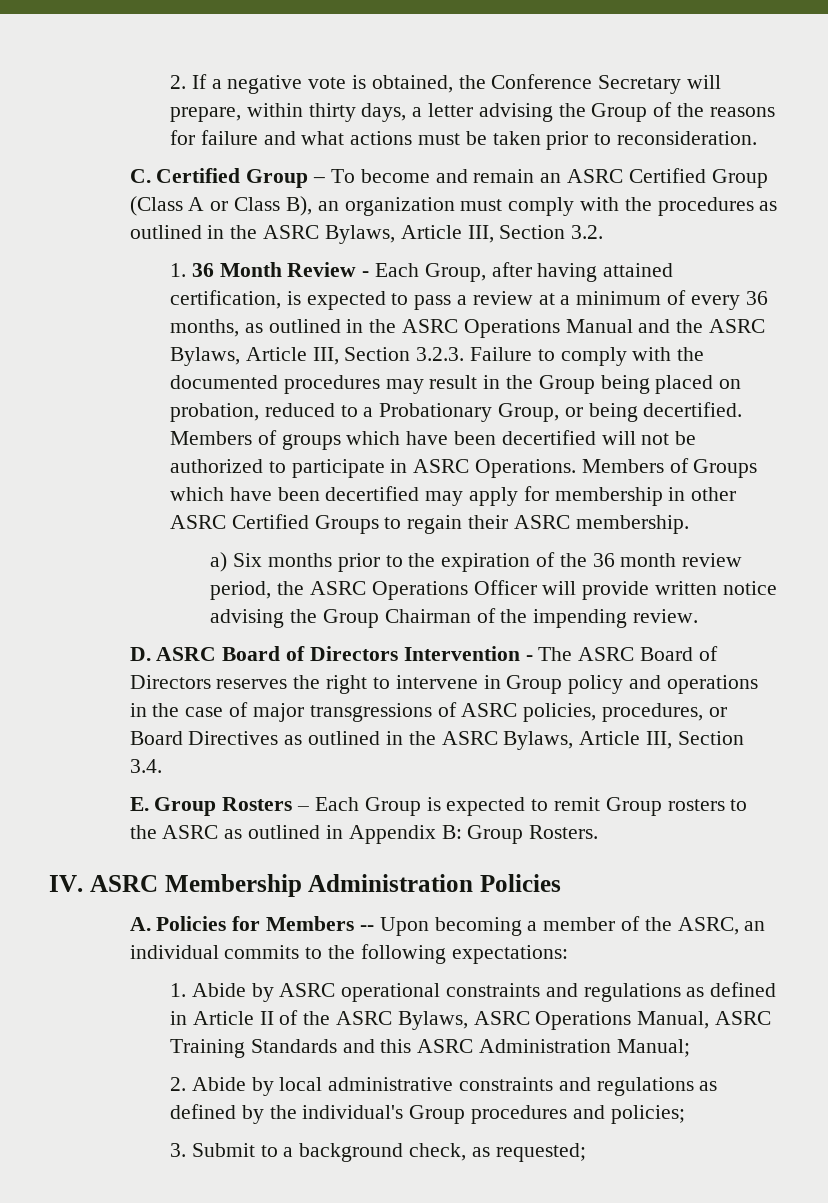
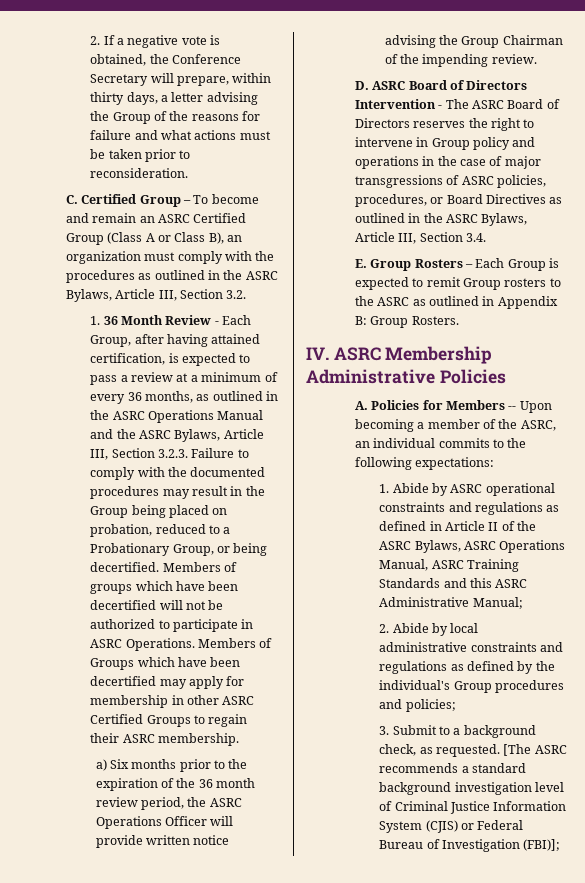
- IV. ASRC Membership Administration Policies
+ IV. ASRC Membership Administrative Policies
- 1. Abide by ASRC operational constraints and regulations as defined in Article II of the ASRC Bylaws, ASRC Operations Manual, ASRC Training Standards and this ASRC Administration Manual;
+ 1. Abide by ASRC operational constraints and regulations as defined in Article II of the ASRC Bylaws, ASRC Operations Manual, ASRC Training Standards and this ASRC Administrative Manual;
- 3. Submit to a background check, as requested;
+ 3. Submit to a background check, as requested. [The ASRC recommends a standard background investigation level of Criminal Justice Information System (CJIS) or Federal Bureau of Investigation (FBI)];

